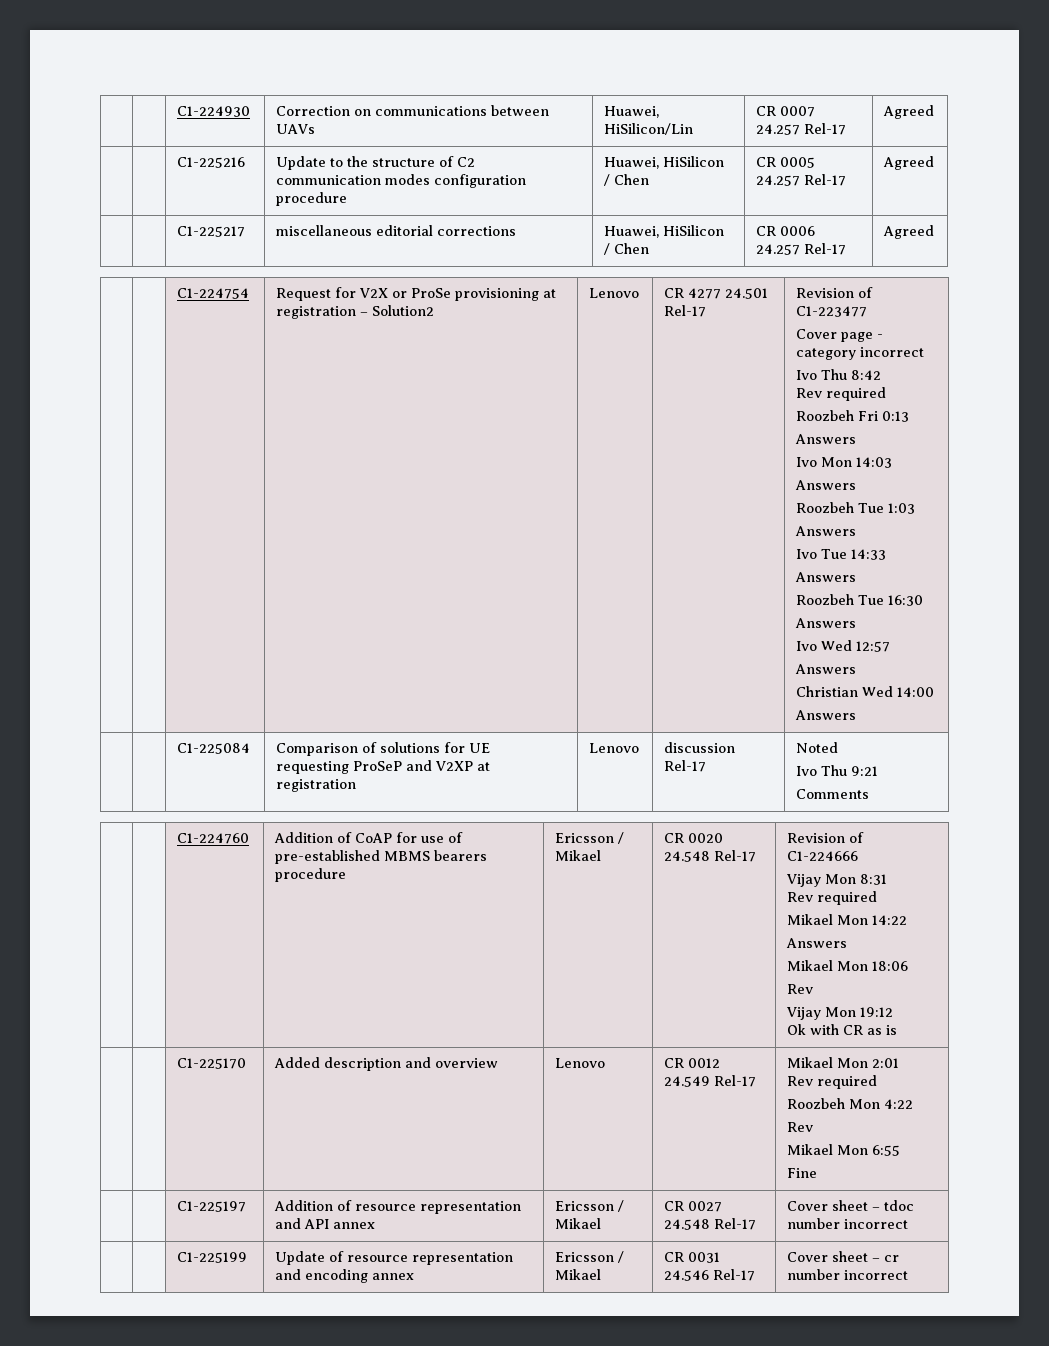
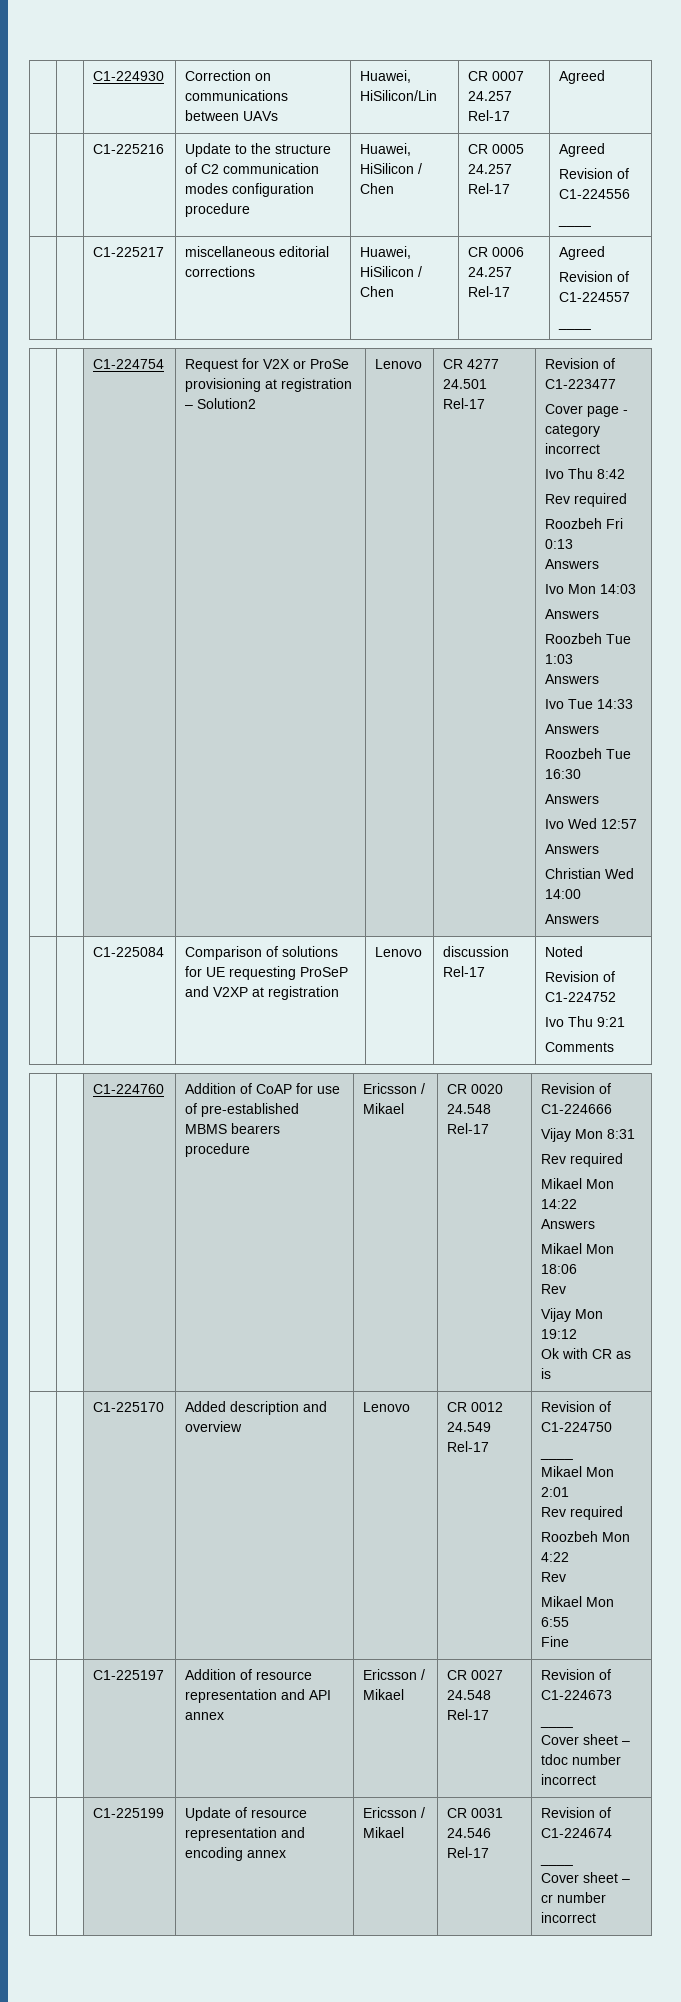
  | | C1-225216 | Update to the structure of C2 communication modes configuration procedure | Huawei, HiSilicon / Chen | CR 0005 24.257 Rel-17 | Agreed
+ Revision of C1-224556
+ ____
  | | C1-225217 | miscellaneous editorial corrections | Huawei, HiSilicon / Chen | CR 0006 24.257 Rel-17 | Agreed
+ Revision of C1-224557
+ ____
  | | C1-225084 | Comparison of solutions for UE requesting ProSeP and V2XP at registration | Lenovo | discussion Rel-17 | Noted
+ Revision of C1-224752
- | | C1-225170 | Added description and overview | Lenovo | CR 0012 24.549 Rel-17 | Mikael Mon 2:01
+ | | C1-225170 | Added description and overview | Lenovo | CR 0012 24.549 Rel-17 | Revision of C1-224750
+ ____
+ Mikael Mon 2:01
- | | C1-225197 | Addition of resource representation and API annex | Ericsson / Mikael | CR 0027 24.548 Rel-17 | Cover sheet – tdoc number incorrect
+ | | C1-225197 | Addition of resource representation and API annex | Ericsson / Mikael | CR 0027 24.548 Rel-17 | Revision of C1-224673
+ ____
+ Cover sheet – tdoc number incorrect
- | | C1-225199 | Update of resource representation and encoding annex | Ericsson / Mikael | CR 0031 24.546 Rel-17 | Cover sheet – cr number incorrect
+ | | C1-225199 | Update of resource representation and encoding annex | Ericsson / Mikael | CR 0031 24.546 Rel-17 | Revision of C1-224674
+ ____
+ Cover sheet – cr number incorrect

